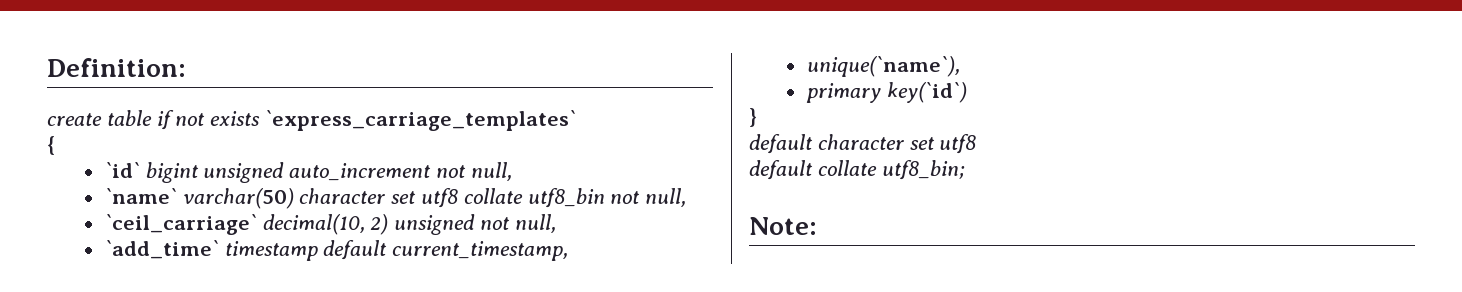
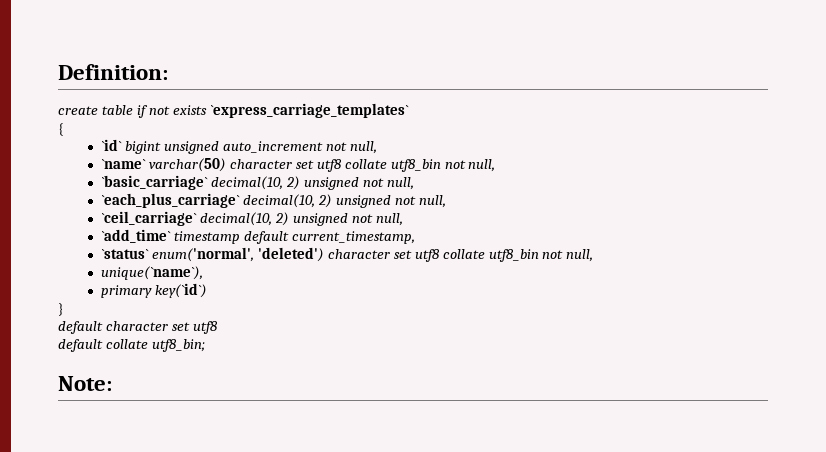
+ `basic_carriage` decimal(10, 2) unsigned not null,
+ `each_plus_carriage` decimal(10, 2) unsigned not null,
+ `status` enum('normal', 'deleted') character set utf8 collate utf8_bin not null,

